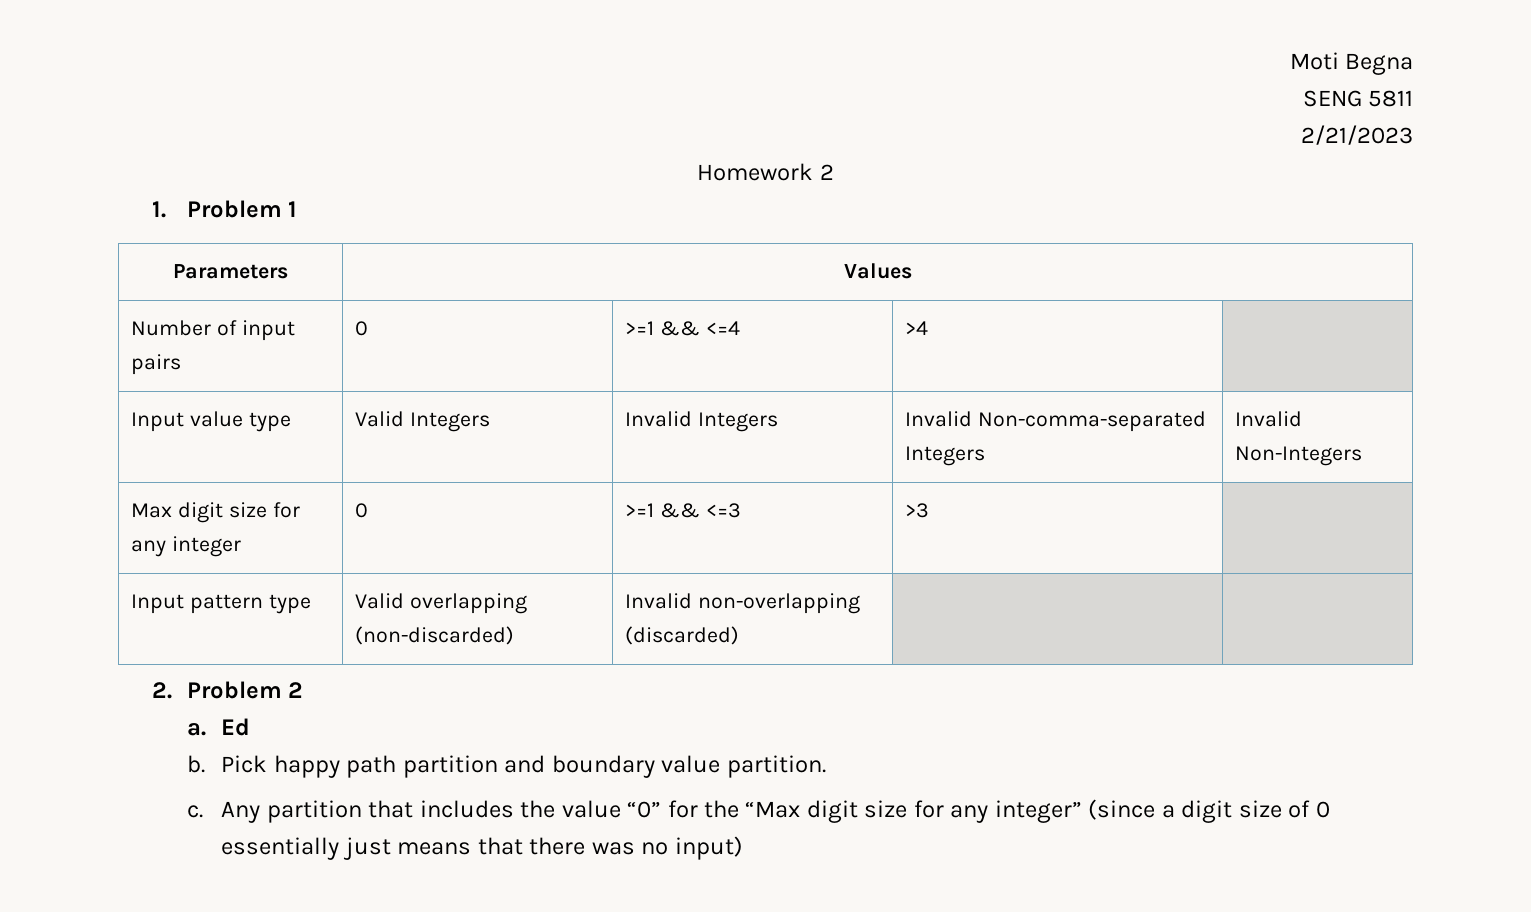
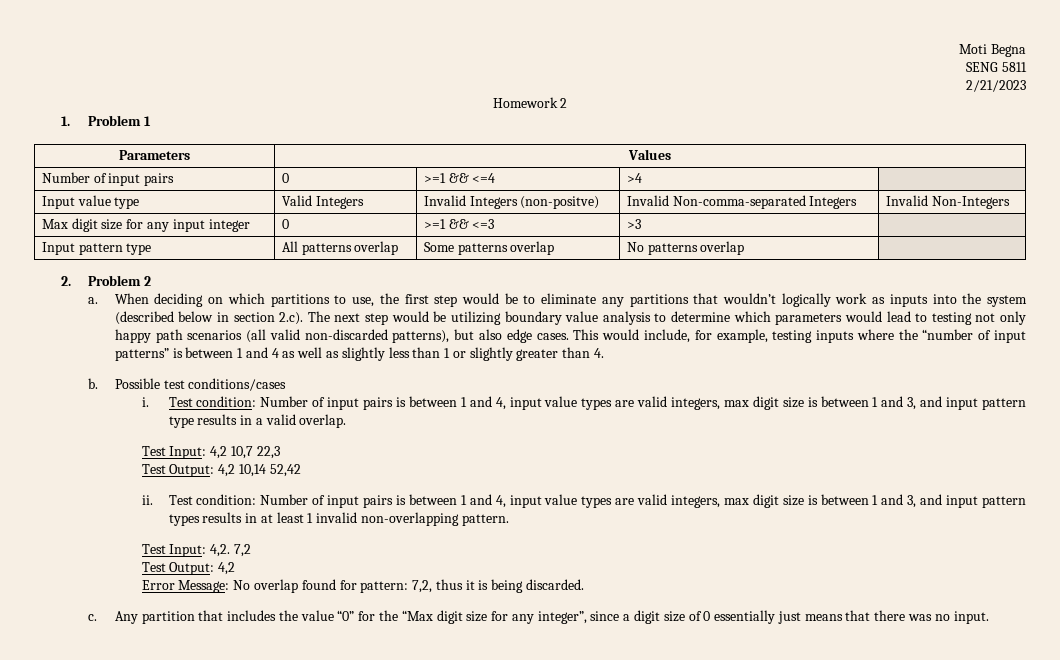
- Input value type | Valid Integers | Invalid Integers | Invalid Non-comma-separated Integers | Invalid Non-Integers
+ Input value type | Valid Integers | Invalid Integers (non-positve) | Invalid Non-comma-separated Integers | Invalid Non-Integers
- Max digit size for any integer | 0 | >=1 && <=3 | >3 |
+ Max digit size for any input integer | 0 | >=1 && <=3 | >3 |
- Input pattern type | Valid overlapping (non-discarded) | Invalid non-overlapping (discarded) | |
+ Input pattern type | All patterns overlap | Some patterns overlap | No patterns overlap |
  2. Problem 2
- a. Ed
- b. Pick happy path partition and boundary value partition.
+ a. When deciding on which partitions to use, the first step would be to eliminate any partitions that wouldn’t logically work as inputs into the system (described below in section 2.c). The next step would be utilizing boundary value analysis to determine which parameters would lead to testing not only happy path scenarios (all valid non-discarded patterns), but also edge cases. This would include, for example, testing inputs where the “number of input patterns” is between 1 and 4 as well as slightly less than 1 or slightly greater than 4.
+ b. Possible test conditions/cases
+ i. Test condition: Number of input pairs is between 1 and 4, input value types are valid integers, max digit size is between 1 and 3, and input pattern type results in a valid overlap.
+ Test Input: 4,2 10,7 22,3
+ Test Output: 4,2 10,14 52,42
+ ii. Test condition: Number of input pairs is between 1 and 4, input value types are valid integers, max digit size is between 1 and 3, and input pattern types results in at least 1 invalid non-overlapping pattern.
+ Test Input: 4,2. 7,2
+ Test Output: 4,2
+ Error Message: No overlap found for pattern: 7,2, thus it is being discarded.
- Any partition that includes the value “0” for the “Max digit size for any integer” (since a digit size of 0 essentially just means that there was no input)
+ Any partition that includes the value “0” for the “Max digit size for any integer”, since a digit size of 0 essentially just means that there was no input.

